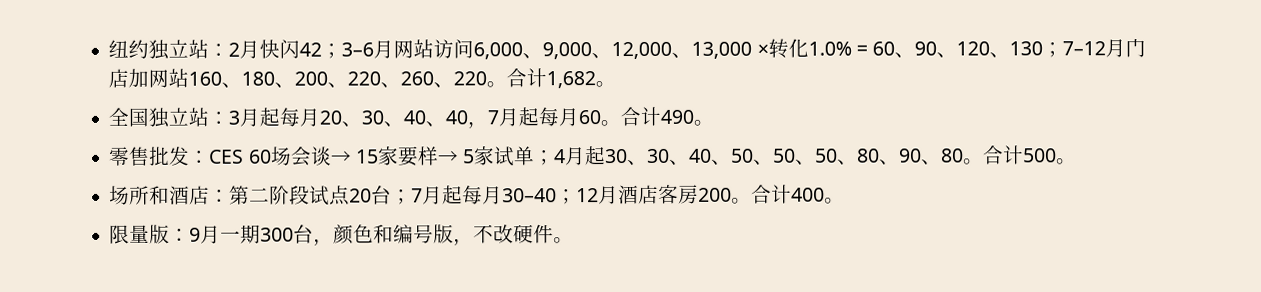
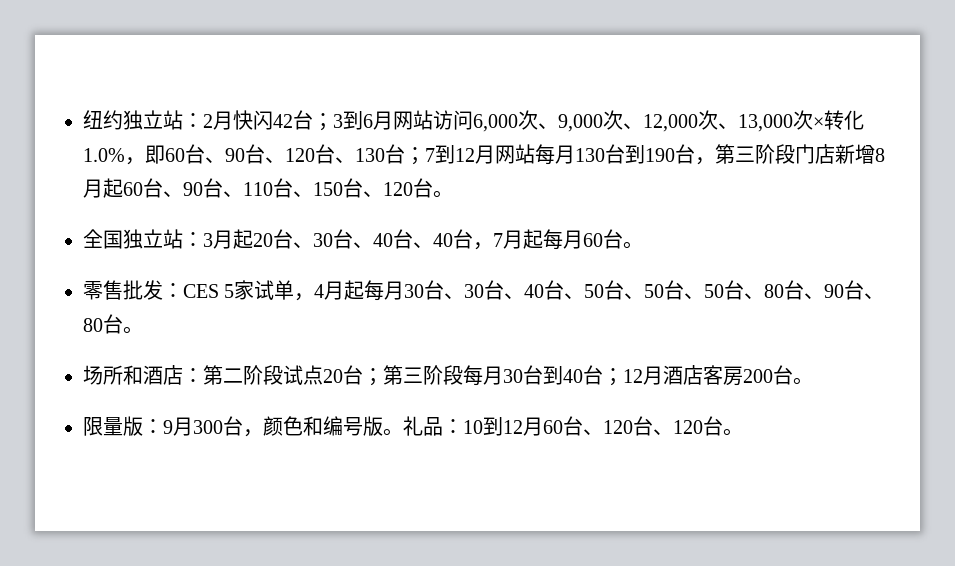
- 纽约独立站：2月快闪42；3–6月网站访问6,000、9,000、12,000、13,000 ×转化1.0% = 60、90、120、130；7–12月门店加网站160、180、200、220、260、220。合计1,682。
+ 纽约独立站：2月快闪42台；3到6月网站访问6,000次、9,000次、12,000次、13,000次×转化1.0%，即60台、90台、120台、130台；7到12月网站每月130台到190台，第三阶段门店新增8月起60台、90台、110台、150台、120台。
- 全国独立站：3月起每月20、30、40、40，7月起每月60。合计490。
+ 全国独立站：3月起20台、30台、40台、40台，7月起每月60台。
- 零售批发：CES 60场会谈→ 15家要样→ 5家试单；4月起30、30、40、50、50、50、80、90、80。合计500。
+ 零售批发：CES 5家试单，4月起每月30台、30台、40台、50台、50台、50台、80台、90台、80台。
- 场所和酒店：第二阶段试点20台；7月起每月30–40；12月酒店客房200。合计400。
+ 场所和酒店：第二阶段试点20台；第三阶段每月30台到40台；12月酒店客房200台。
- 限量版：9月一期300台，颜色和编号版，不改硬件。
+ 限量版：9月300台，颜色和编号版。礼品：10到12月60台、120台、120台。

